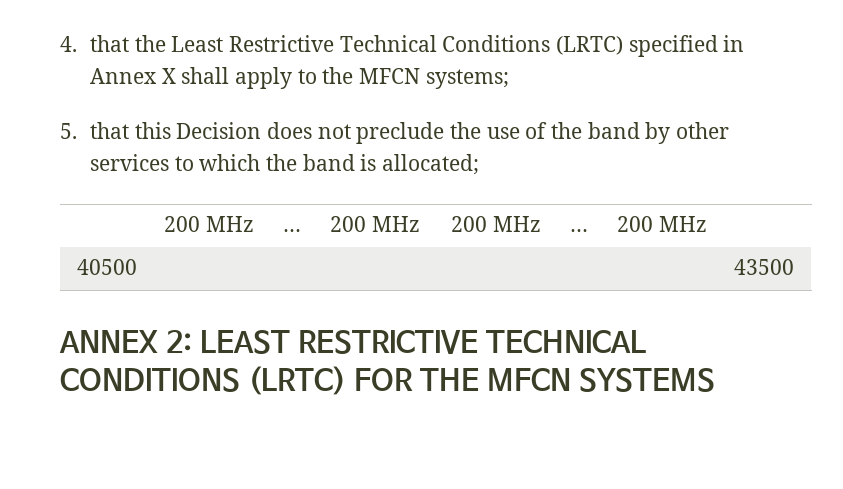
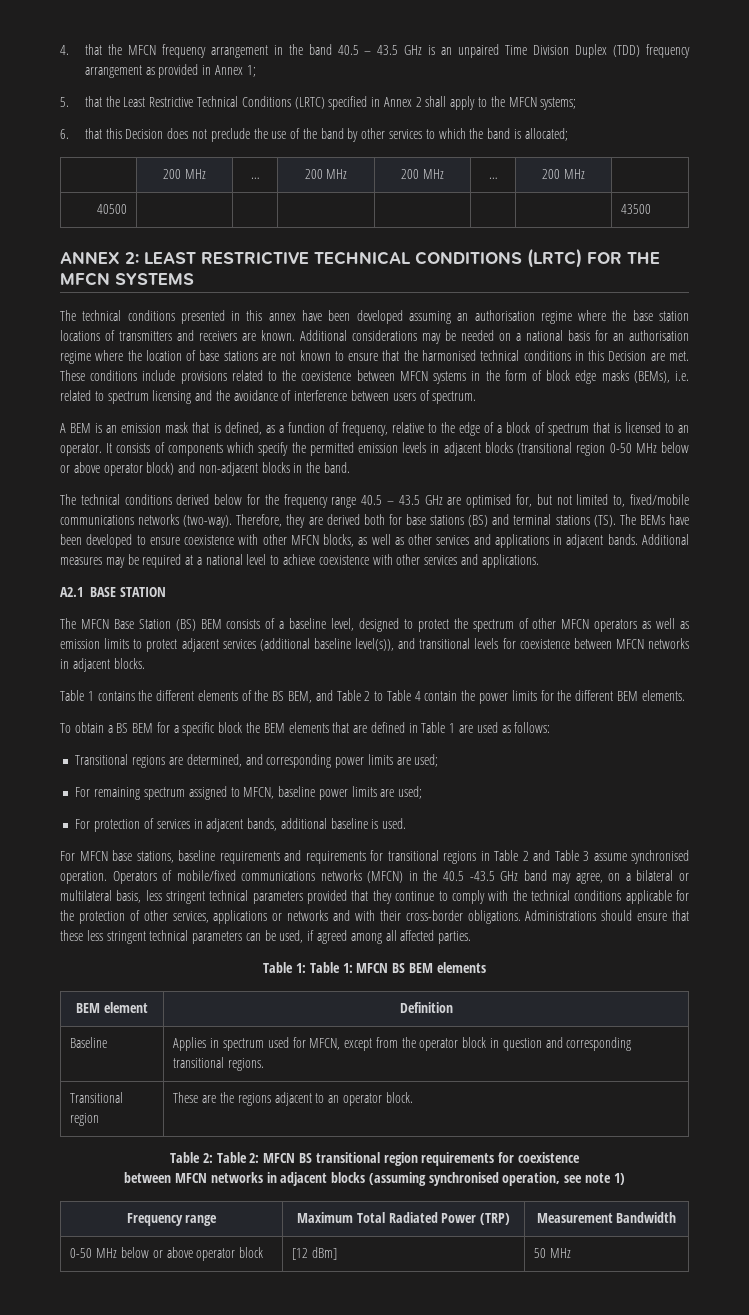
- 4. that the Least Restrictive Technical Conditions (LRTC) specified in Annex X shall apply to the MFCN systems;
+ 4. that the MFCN frequency arrangement in the band 40.5 – 43.5 GHz is an unpaired Time Division Duplex (TDD) frequency arrangement as provided in Annex 1;
+ 5. that the Least Restrictive Technical Conditions (LRTC) specified in Annex 2 shall apply to the MFCN systems;
- 5. that this Decision does not preclude the use of the band by other services to which the band is allocated;
+ 6. that this Decision does not preclude the use of the band by other services to which the band is allocated;
+ The technical conditions presented in this annex have been developed assuming an authorisation regime where the base station locations of transmitters and receivers are known. Additional considerations may be needed on a national basis for an authorisation regime where the location of base stations are not known to ensure that the harmonised technical conditions in this Decision are met. These conditions include provisions related to the coexistence between MFCN systems in the form of block edge masks (BEMs), i.e. related to spectrum licensing and the avoidance of interference between users of spectrum.
+ A BEM is an emission mask that is defined, as a function of frequency, relative to the edge of a block of spectrum that is licensed to an operator. It consists of components which specify the permitted emission levels in adjacent blocks (transitional region 0-50 MHz below or above operator block) and non-adjacent blocks in the band.
+ The technical conditions derived below for the frequency range 40.5 – 43.5 GHz are optimised for, but not limited to, fixed/mobile communications networks (two-way). Therefore, they are derived both for base stations (BS) and terminal stations (TS). The BEMs have been developed to ensure coexistence with other MFCN blocks, as well as other services and applications in adjacent bands. Additional measures may be required at a national level to achieve coexistence with other services and applications.
+ A2.1 BASE STATION
+ The MFCN Base Station (BS) BEM consists of a baseline level, designed to protect the spectrum of other MFCN operators as well as emission limits to protect adjacent services (additional baseline level(s)), and transitional levels for coexistence between MFCN networks in adjacent blocks.
+ Table 1 contains the different elements of the BS BEM, and Table 2 to Table 4 contain the power limits for the different BEM elements.
+ To obtain a BS BEM for a specific block the BEM elements that are defined in Table 1 are used as follows:
+ Transitional regions are determined, and corresponding power limits are used;
+ For remaining spectrum assigned to MFCN, baseline power limits are used;
+ For protection of services in adjacent bands, additional baseline is used.
+ For MFCN base stations, baseline requirements and requirements for transitional regions in Table 2 and Table 3 assume synchronised operation. Operators of mobile/fixed communications networks (MFCN) in the 40.5 -43.5 GHz band may agree, on a bilateral or multilateral basis, less stringent technical parameters provided that they continue to comply with the technical conditions applicable for the protection of other services, applications or networks and with their cross-border obligations. Administrations should ensure that these less stringent technical parameters can be used, if agreed among all affected parties.
+ Table 1: Table 1: MFCN BS BEM elements
+ BEM element | Definition
+ Baseline | Applies in spectrum used for MFCN, except from the operator block in question and corresponding transitional regions.
+ Transitional region | These are the regions adjacent to an operator block.
+ Table 2: Table 2: MFCN BS transitional region requirements for coexistence
+ between MFCN networks in adjacent blocks (assuming synchronised operation, see note 1)
+ Frequency range | Maximum Total Radiated Power (TRP) | Measurement Bandwidth
+ 0-50 MHz below or above operator block | [12 dBm] | 50 MHz

